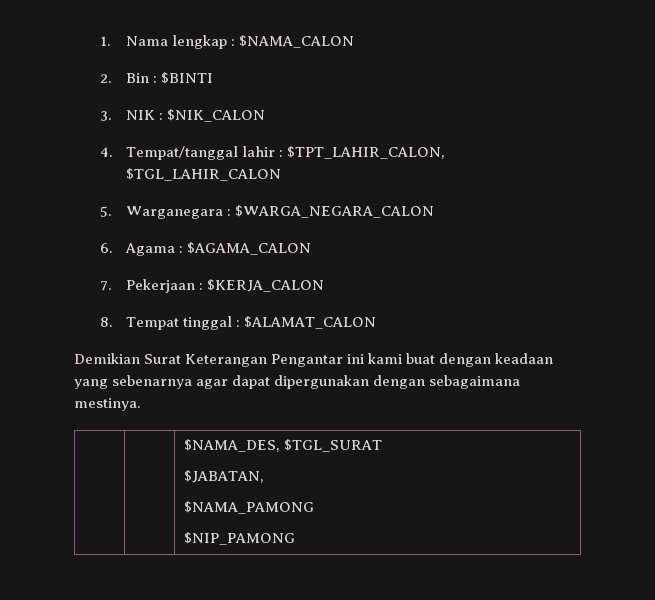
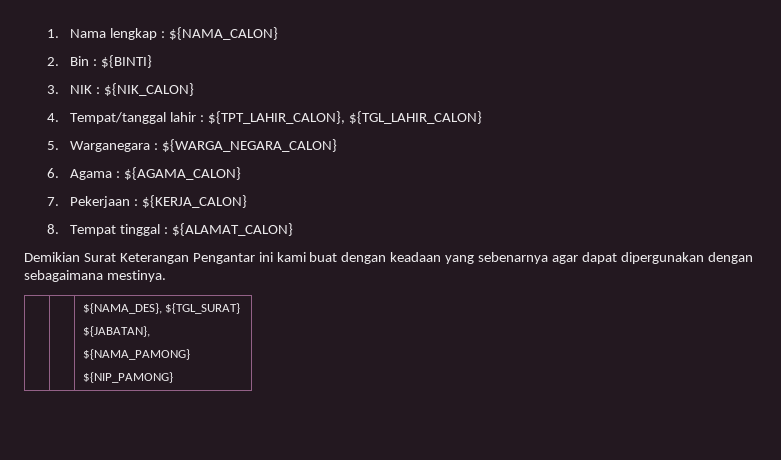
- 1. Nama lengkap : $NAMA_CALON
+ 1. Nama lengkap : ${NAMA_CALON}
- 2. Bin : $BINTI
+ 2. Bin : ${BINTI}
- 3. NIK : $NIK_CALON
+ 3. NIK : ${NIK_CALON}
- 4. Tempat/tanggal lahir : $TPT_LAHIR_CALON, $TGL_LAHIR_CALON
+ 4. Tempat/tanggal lahir : ${TPT_LAHIR_CALON}, ${TGL_LAHIR_CALON}
- 5. Warganegara : $WARGA_NEGARA_CALON
+ 5. Warganegara : ${WARGA_NEGARA_CALON}
- 6. Agama : $AGAMA_CALON
+ 6. Agama : ${AGAMA_CALON}
- 7. Pekerjaan : $KERJA_CALON
+ 7. Pekerjaan : ${KERJA_CALON}
- 8. Tempat tinggal : $ALAMAT_CALON
+ 8. Tempat tinggal : ${ALAMAT_CALON}
- | | $NAMA_DES, $TGL_SURAT
- $JABATAN,
- $NAMA_PAMONG
- $NIP_PAMONG
+ | | ${NAMA_DES}, ${TGL_SURAT}
+ ${JABATAN},
+ ${NAMA_PAMONG}
+ ${NIP_PAMONG}

